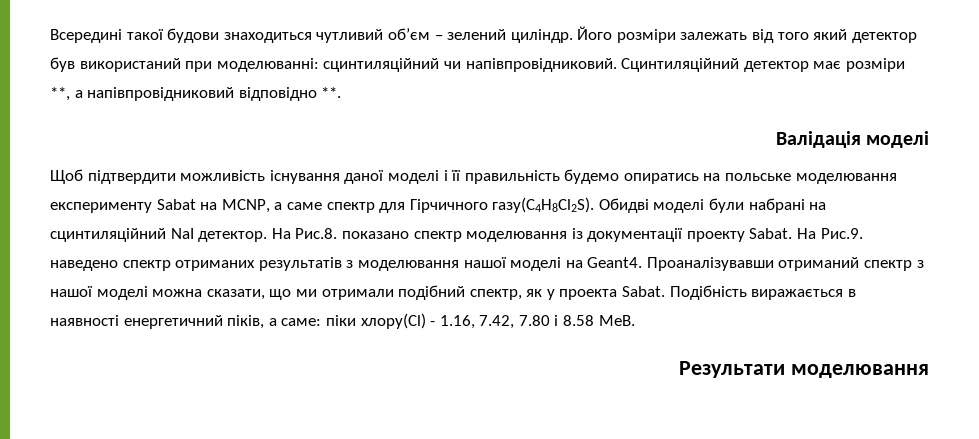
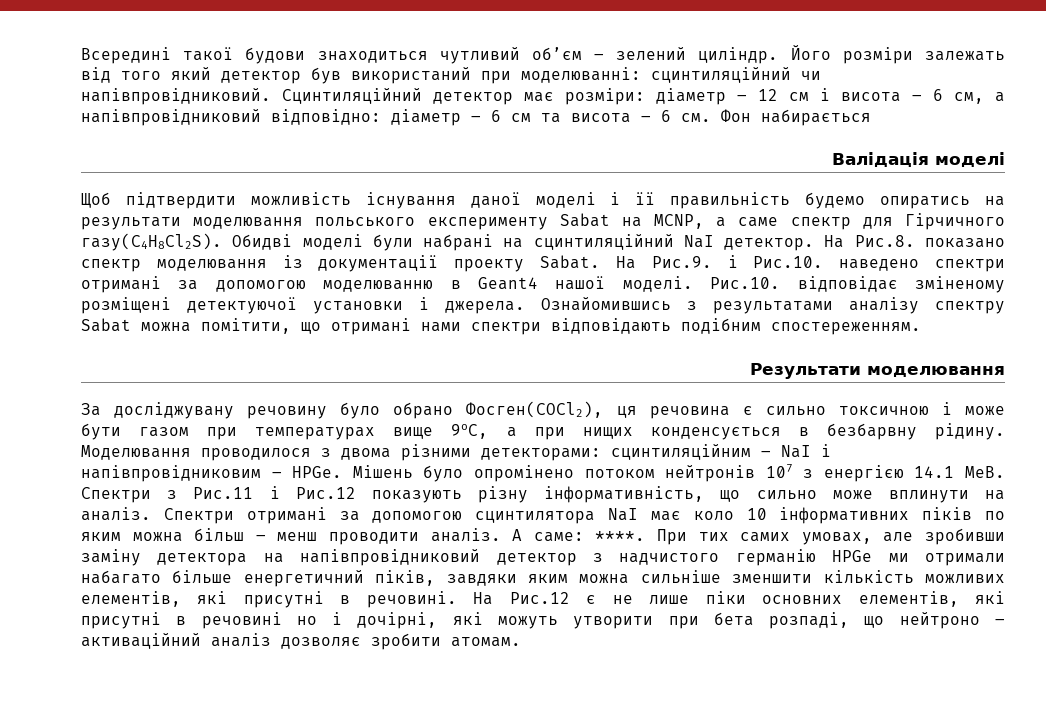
- Сцинтиляційний детектор має розміри **, а напівпровідниковий відповідно **.
+ Сцинтиляційний детектор має розміри: діаметр – 12 см і висота – 6 см, а напівпровідниковий відповідно: діаметр – 6 см та висота – 6 см. Фон набирається
- Щоб підтвердити можливість існування даної моделі і її правильність будемо опиратись на польське моделювання експерименту Sabat на MCNP, а саме спектр для Гірчичного газу(C4H8Cl2S).
+ Щоб підтвердити можливість існування даної моделі і її правильність будемо опиратись на результати моделювання польського експерименту Sabat на MCNP, а саме спектр для Гірчичного газу(C4H8Cl2S).
- На Рис.9. наведено спектр отриманих результатів з моделювання нашої моделі на Geant4. Проаналізувавши отриманий спектр з нашої моделі можна сказати, що ми отримали подібний спектр, як у проекта Sabat. Подібність виражається в наявності енергетичний піків, а саме: піки хлору(Cl) - 1.16, 7.42, 7.80 і 8.58 МеВ.
+ На Рис.9. і Рис.10. наведено спектри отримані за допомогою моделюванню в Geant4 нашої моделі. Рис.10. відповідає зміненому розміщені детектуючої установки і джерела. Ознайомившись з результатами аналізу спектру Sabat можна помітити, що отримані нами спектри відповідають подібним спостереженням.
  Результати моделювання
+ За досліджувану речовину було обрано Фосген(COCl2), ця речовина є сильно токсичною і може бути газом при температурах вище 9оС, а при нищих конденсується в безбарвну рідину. Моделювання проводилося з двома різними детекторами: сцинтиляційним – NaI і напівпровідниковим – HPGe. Мішень було опромінено потоком нейтронів 107 з енергією 14.1 МеВ. Спектри з Рис.11 і Рис.12 показують різну інформативність, що сильно може вплинути на аналіз. Спектри отримані за допомогою сцинтилятора NaI має коло 10 інформативних піків по яким можна більш – менш проводити аналіз. А саме: ****. При тих самих умовах, але зробивши заміну детектора на напівпровідниковий детектор з надчистого германію HPGe ми отримали набагато більше енергетичний піків, завдяки яким можна сильніше зменшити кількість можливих елементів, які присутні в речовині. На Рис.12 є не лише піки основних елементів, які присутні в речовині но і дочірні, які можуть утворити при бета розпаді, що нейтроно – активаційний аналіз дозволяє зробити атомам.

